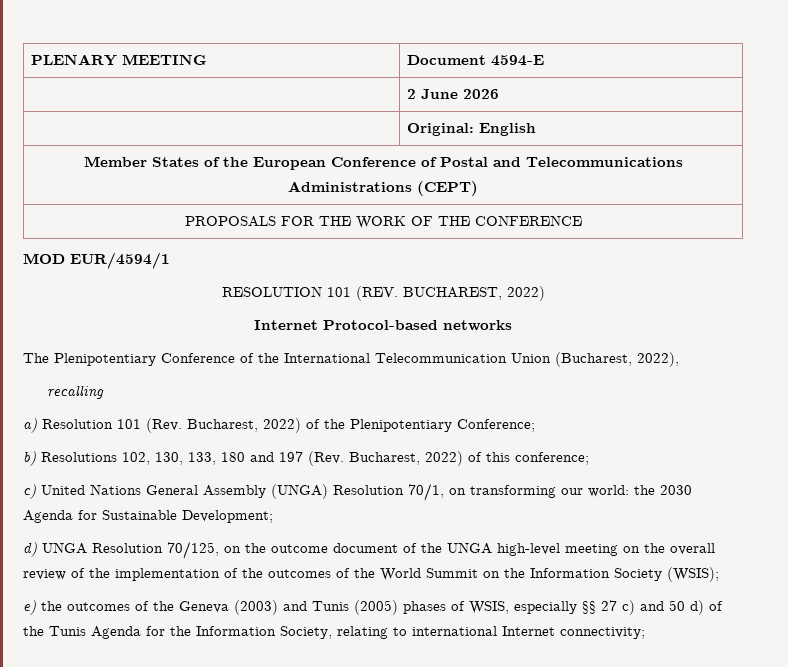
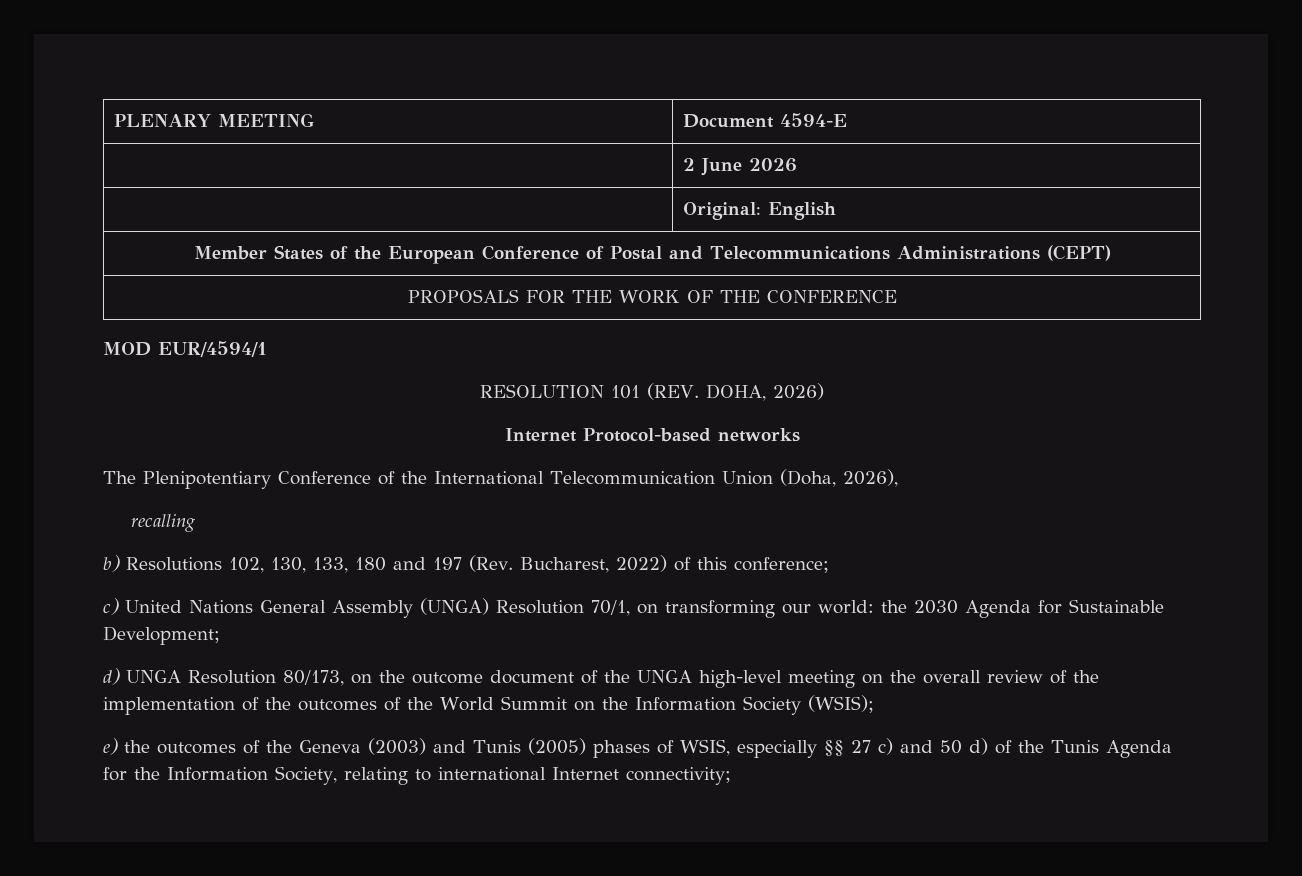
- RESOLUTION 101 (REV. BUCHAREST, 2022)
+ RESOLUTION 101 (REV. DOHA, 2026)
- The Plenipotentiary Conference of the International Telecommunication Union (Bucharest, 2022),
+ The Plenipotentiary Conference of the International Telecommunication Union (Doha, 2026),
- a) Resolution 101 (Rev. Bucharest, 2022) of the Plenipotentiary Conference;
- d) UNGA Resolution 70/125, on the outcome document of the UNGA high-level meeting on the overall review of the implementation of the outcomes of the World Summit on the Information Society (WSIS);
+ d) UNGA Resolution 80/173, on the outcome document of the UNGA high-level meeting on the overall review of the implementation of the outcomes of the World Summit on the Information Society (WSIS);

